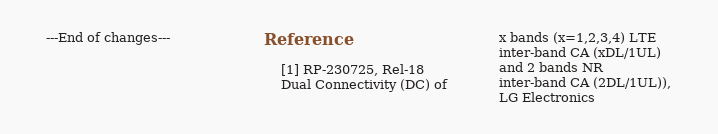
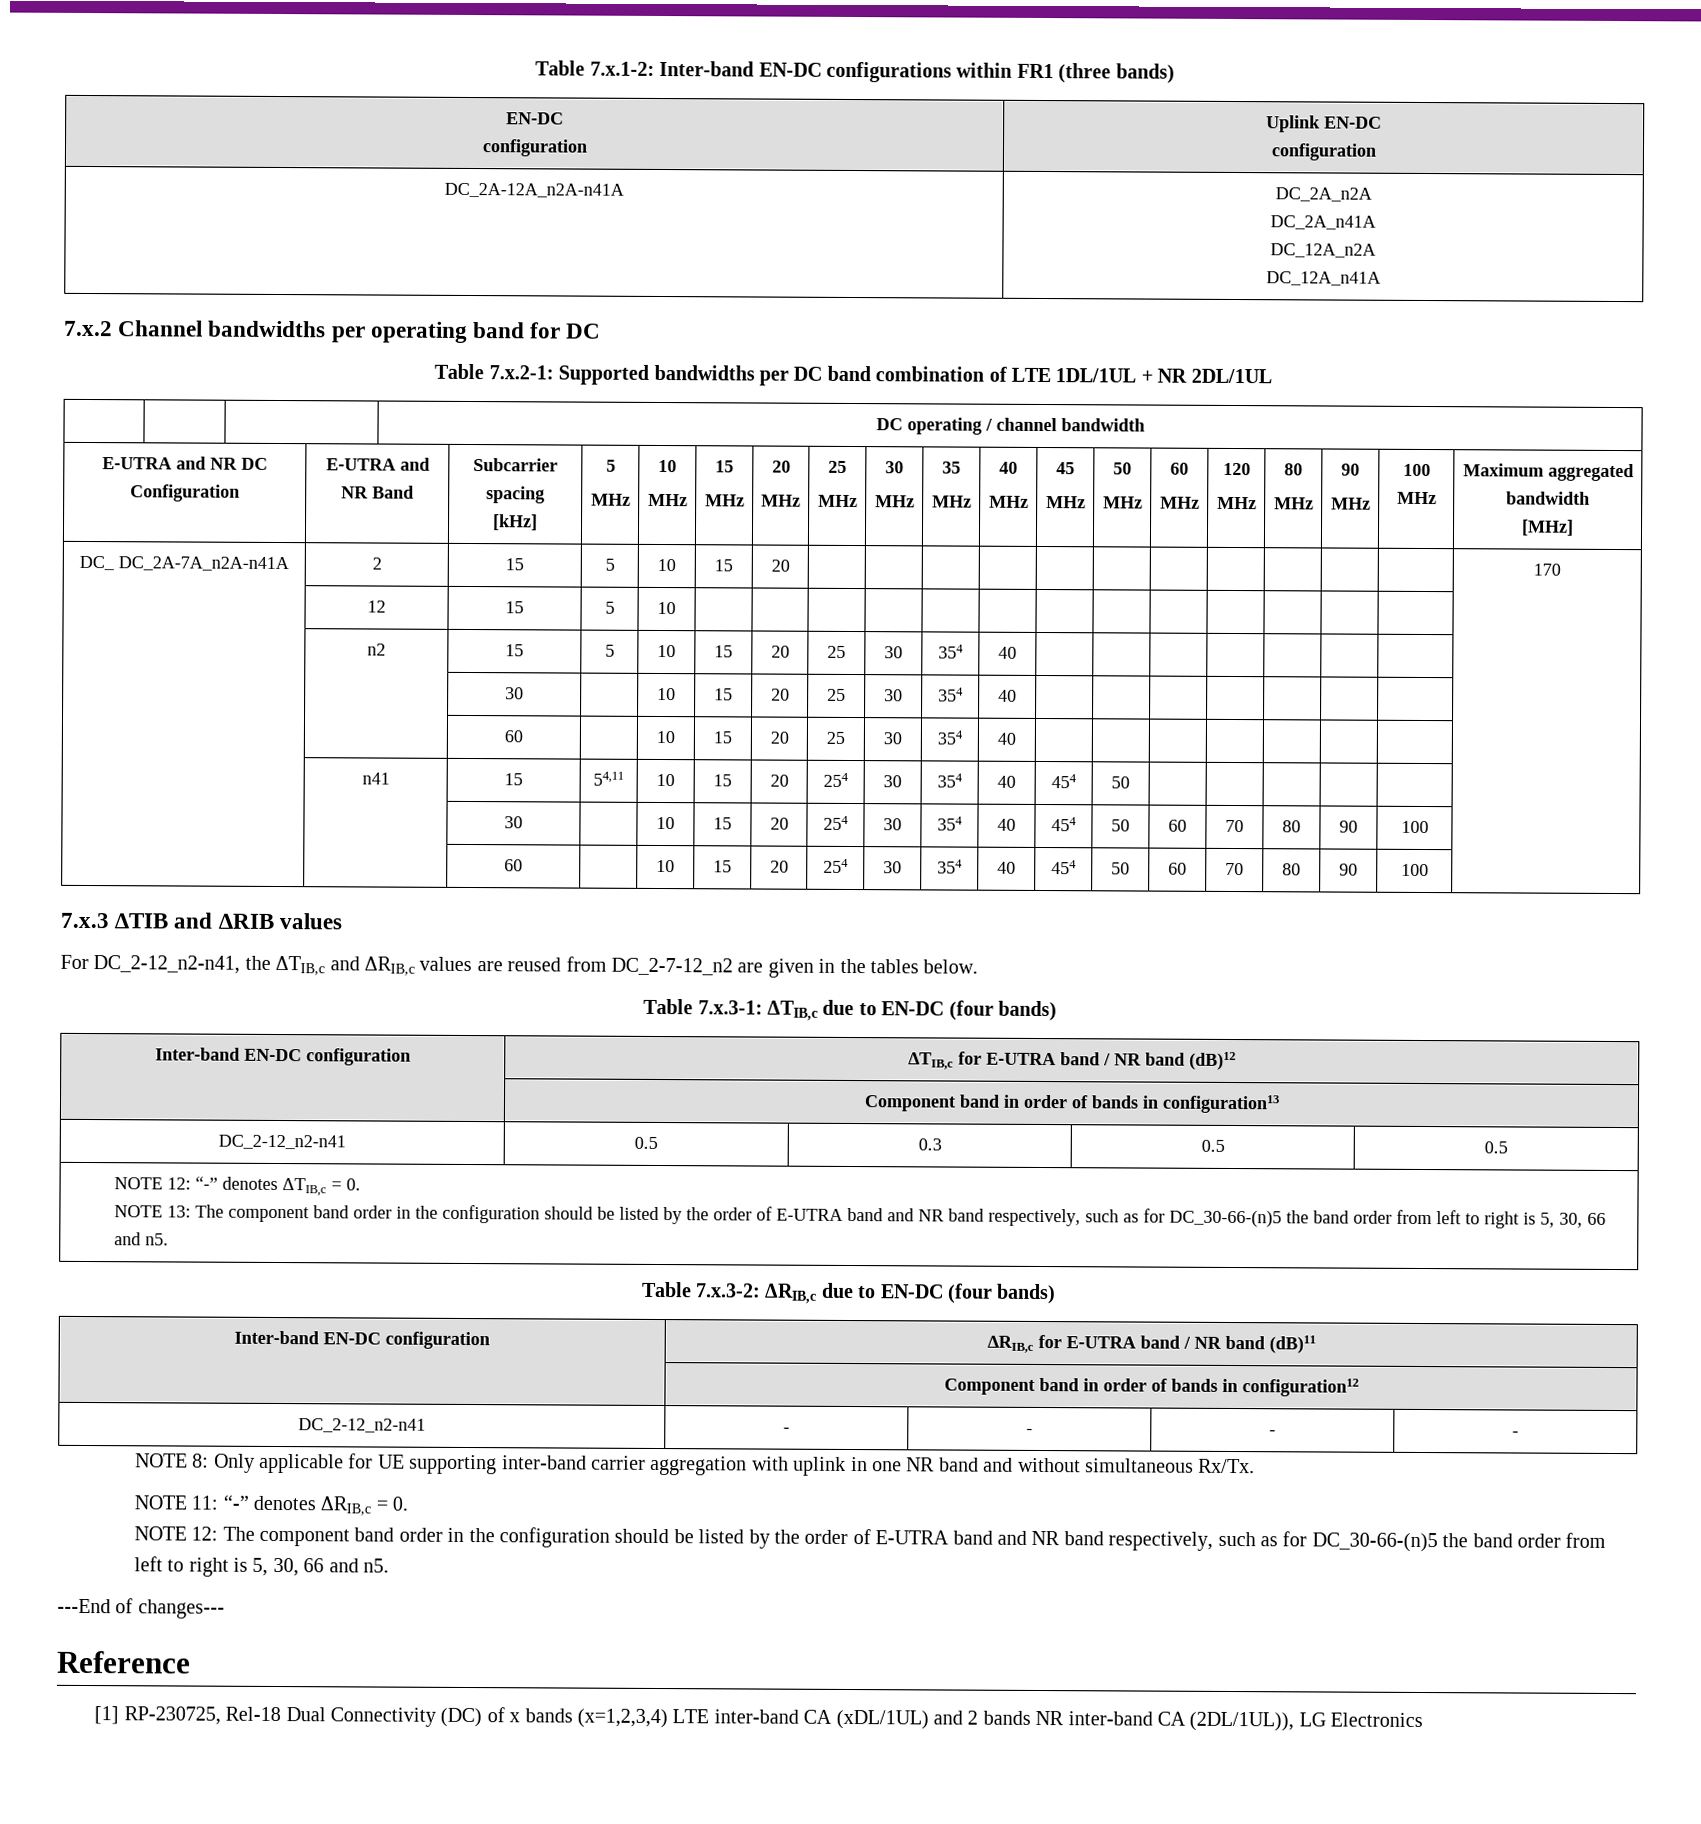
+ Table 7.x.1-2: Inter-band EN-DC configurations within FR1 (three bands)
+ EN-DC
+ configuration | Uplink EN-DC
+ configuration
+ DC_2A-12A_n2A-n41A | DC_2A_n2A
+ DC_2A_n41A
+ DC_12A_n2A
+ DC_12A_n41A
+ 7.x.2 Channel bandwidths per operating band for DC
+ Table 7.x.2-1: Supported bandwidths per DC band combination of LTE 1DL/1UL + NR 2DL/1UL
+ | | | DC operating / channel bandwidth
+ E-UTRA and NR DC Configuration | E-UTRA and NR Band | Subcarrier spacing
+ [kHz] | 5
+ MHz | 10
+ MHz | 15
+ MHz | 20
+ MHz | 25
+ MHz | 30
+ MHz | 35
+ MHz | 40
+ MHz | 45
+ MHz | 50
+ MHz | 60
+ MHz | 120
+ MHz | 80
+ MHz | 90
+ MHz | 100 MHz | Maximum aggregated bandwidth
+ [MHz]
+ DC_ DC_2A-7A_n2A-n41A | 2 | 15 | 5 | 10 | 15 | 20 | | | | | | | | | | | | 170
+ | 12 | 15 | 5 | 10 | | | | | | | | | | | | | |
+ | n2 | 15 | 5 | 10 | 15 | 20 | 25 | 30 | 354 | 40 | | | | | | | |
+ | | 30 | | 10 | 15 | 20 | 25 | 30 | 354 | 40 | | | | | | | |
+ | | 60 | | 10 | 15 | 20 | 25 | 30 | 354 | 40 | | | | | | | |
+ | n41 | 15 | 54,11 | 10 | 15 | 20 | 254 | 30 | 354 | 40 | 454 | 50 | | | | | |
+ | | 30 | | 10 | 15 | 20 | 254 | 30 | 354 | 40 | 454 | 50 | 60 | 70 | 80 | 90 | 100 |
+ | | 60 | | 10 | 15 | 20 | 254 | 30 | 354 | 40 | 454 | 50 | 60 | 70 | 80 | 90 | 100 |
+ 7.x.3 ∆TIB and ∆RIB values
+ For DC_2-12_n2-n41, the ΔTIB,c and ΔRIB,c values are reused from DC_2-7-12_n2 are given in the tables below.
+ Table 7.x.3-1: ΔTIB,c due to EN-DC (four bands)
+ Inter-band EN-DC configuration | ΔTIB,c for E-UTRA band / NR band (dB)12
+ | Component band in order of bands in configuration13
+ DC_2-12_n2-n41 | 0.5 | 0.3 | 0.5 | 0.5
+ NOTE 12: “-” denotes ΔTIB,c = 0.
+ NOTE 13: The component band order in the configuration should be listed by the order of E-UTRA band and NR band respectively, such as for DC_30-66-(n)5 the band order from left to right is 5, 30, 66 and n5.
+ Table 7.x.3-2: ΔRIB,c due to EN-DC (four bands)
+ Inter-band EN-DC configuration | ΔRIB,c for E-UTRA band / NR band (dB)11
+ | Component band in order of bands in configuration12
+ DC_2-12_n2-n41 | - | - | - | -
+ NOTE 8: Only applicable for UE supporting inter-band carrier aggregation with uplink in one NR band and without simultaneous Rx/Tx.
+ NOTE 11: “-” denotes ΔRIB,c = 0.
+ NOTE 12: The component band order in the configuration should be listed by the order of E-UTRA band and NR band respectively, such as for DC_30-66-(n)5 the band order from left to right is 5, 30, 66 and n5.

